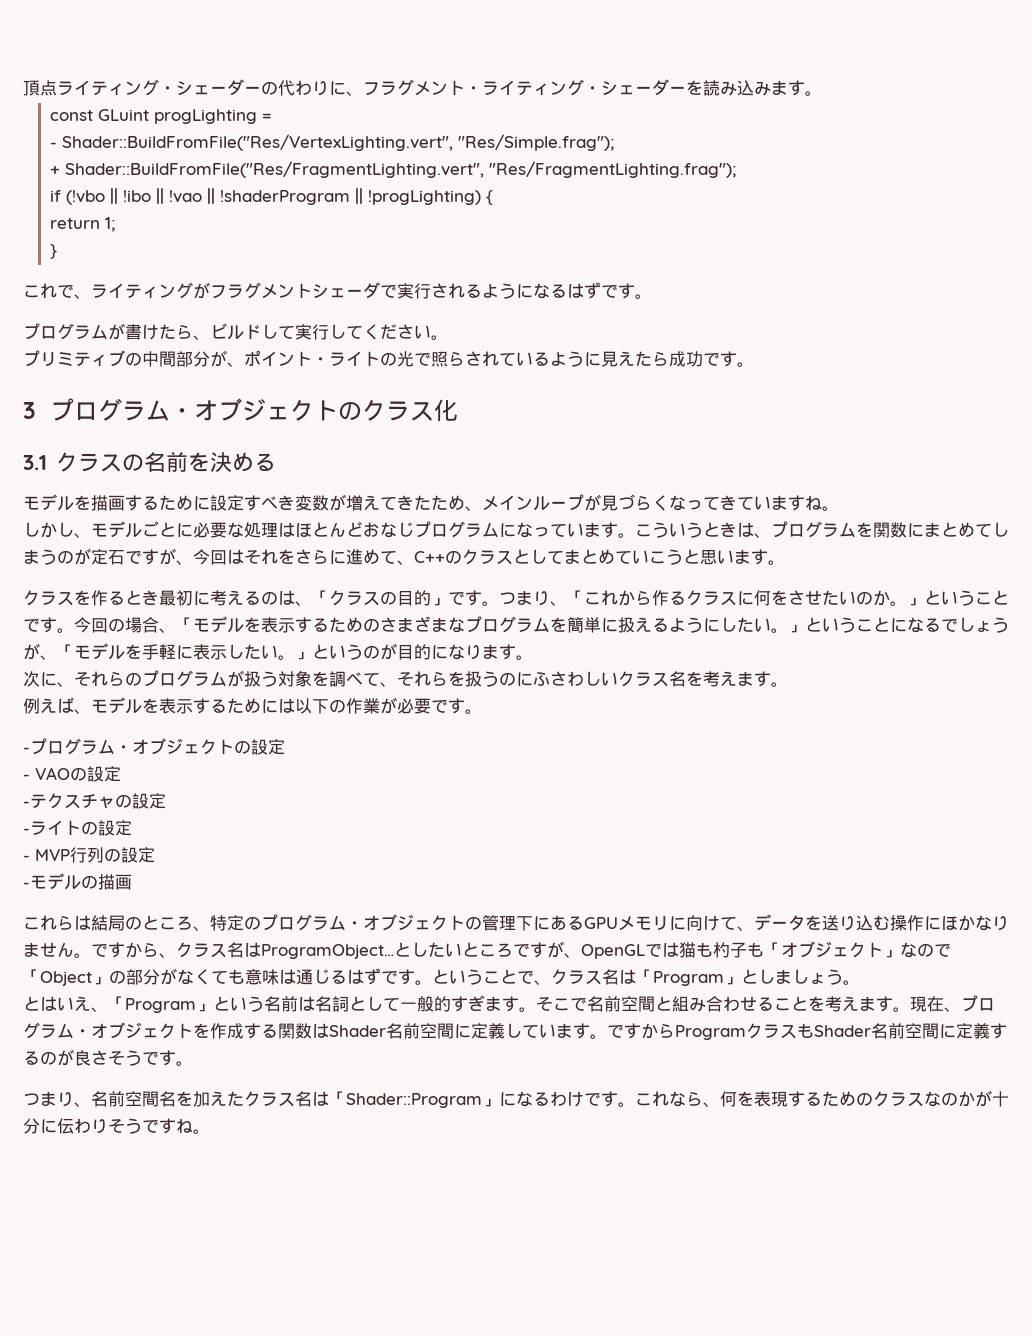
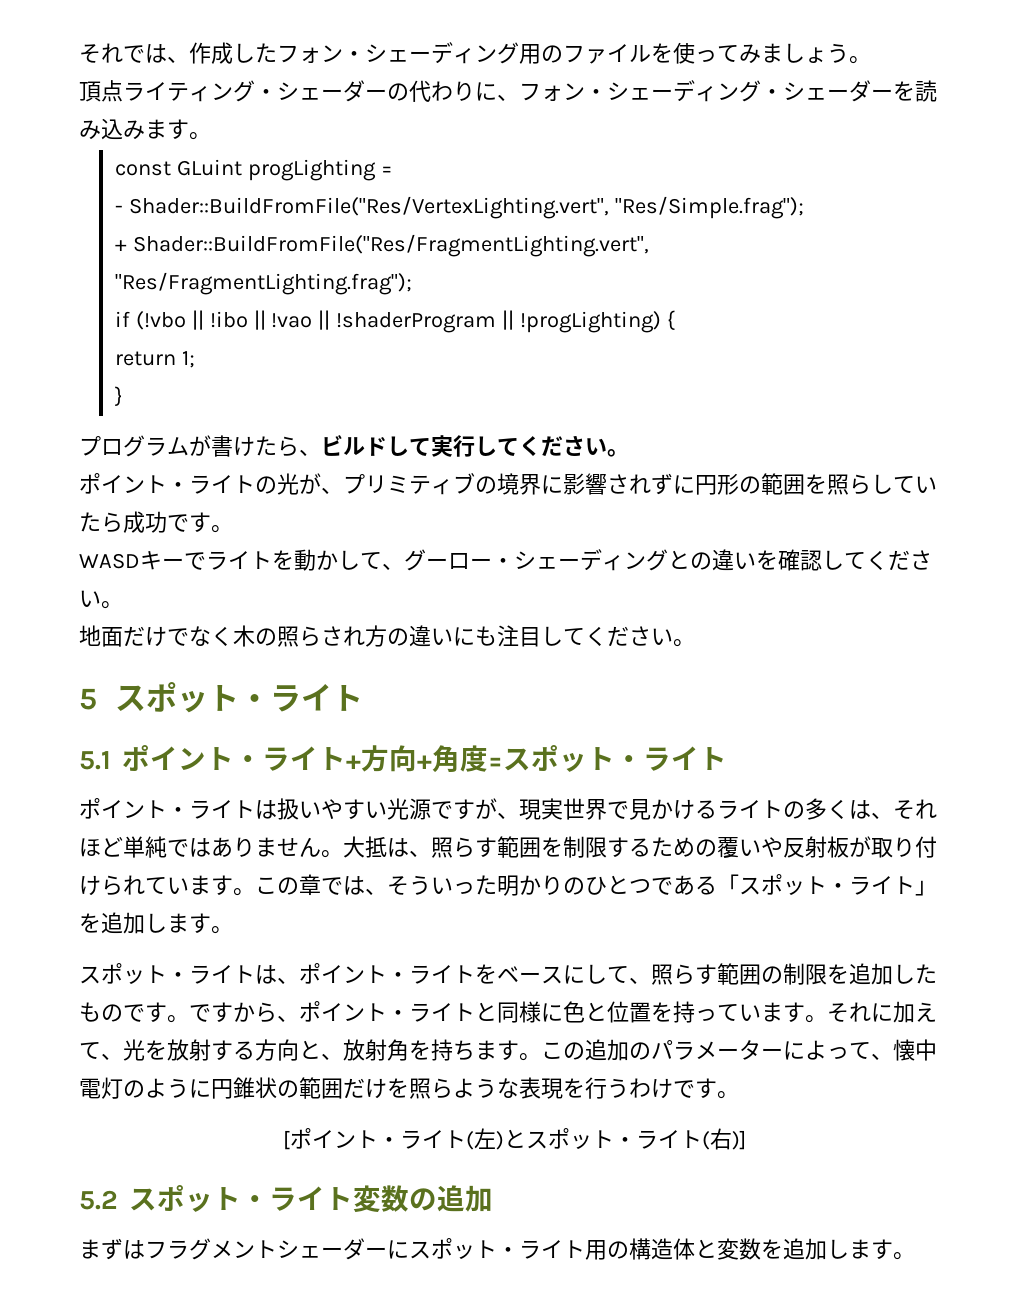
+ それでは、作成したフォン・シェーディング用のファイルを使ってみましょう。
- 頂点ライティング・シェーダーの代わりに、フラグメント・ライティング・シェーダーを読み込みます。
+ 頂点ライティング・シェーダーの代わりに、フォン・シェーディング・シェーダーを読み込みます。
- これで、ライティングがフラグメントシェーダで実行されるようになるはずです。
- プリミティブの中間部分が、ポイント・ライトの光で照らされているように見えたら成功です。
- 3プログラム・オブジェクトのクラス化
- 3.1クラスの名前を決める
- モデルを描画するために設定すべき変数が増えてきたため、メインループが見づらくなってきていますね。
- しかし、モデルごとに必要な処理はほとんどおなじプログラムになっています。こういうときは、プログラムを関数にまとめてしまうのが定石ですが、今回はそれをさらに進めて、C++のクラスとしてまとめていこうと思います。
- クラスを作るとき最初に考えるのは、「クラスの目的」です。つまり、「これから作るクラスに何をさせたいのか。」ということです。今回の場合、「モデルを表示するためのさまざまなプログラムを簡単に扱えるようにしたい。」ということになるでしょうが、「モデルを手軽に表示したい。」というのが目的になります。
- 次に、それらのプログラムが扱う対象を調べて、それらを扱うのにふさわしいクラス名を考えます。
- 例えば、モデルを表示するためには以下の作業が必要です。
- -プログラム・オブジェクトの設定
- - VAOの設定
- -テクスチャの設定
- -ライトの設定
- - MVP行列の設定
- -モデルの描画
- これらは結局のところ、特定のプログラム・オブジェクトの管理下にあるGPUメモリに向けて、データを送り込む操作にほかなりません。ですから、クラス名はProgramObject…としたいところですが、OpenGLでは猫も杓子も「オブジェクト」なので「Object」の部分がなくても意味は通じるはずです。ということで、クラス名は「Program」としましょう。
- とはいえ、「Program」という名前は名詞として一般的すぎます。そこで名前空間と組み合わせることを考えます。現在、プログラム・オブジェクトを作成する関数はShader名前空間に定義しています。ですからProgramクラスもShader名前空間に定義するのが良さそうです。
- つまり、名前空間名を加えたクラス名は「Shader::Program」になるわけです。これなら、何を表現するためのクラスなのかが十分に伝わりそうですね。
+ ポイント・ライトの光が、プリミティブの境界に影響されずに円形の範囲を照らしていたら成功です。
+ WASDキーでライトを動かして、グーロー・シェーディングとの違いを確認してください。
+ 地面だけでなく木の照らされ方の違いにも注目してください。
+ 5スポット・ライト
+ 5.1ポイント・ライト+方向+角度=スポット・ライト
+ ポイント・ライトは扱いやすい光源ですが、現実世界で見かけるライトの多くは、それほど単純ではありません。大抵は、照らす範囲を制限するための覆いや反射板が取り付けられています。この章では、そういった明かりのひとつである「スポット・ライト」を追加します。
+ スポット・ライトは、ポイント・ライトをベースにして、照らす範囲の制限を追加したものです。ですから、ポイント・ライトと同様に色と位置を持っています。それに加えて、光を放射する方向と、放射角を持ちます。この追加のパラメーターによって、懐中電灯のように円錐状の範囲だけを照らような表現を行うわけです。
+ [ポイント・ライト(左)とスポット・ライト(右)]
+ 5.2スポット・ライト変数の追加
+ まずはフラグメントシェーダーにスポット・ライト用の構造体と変数を追加します。

